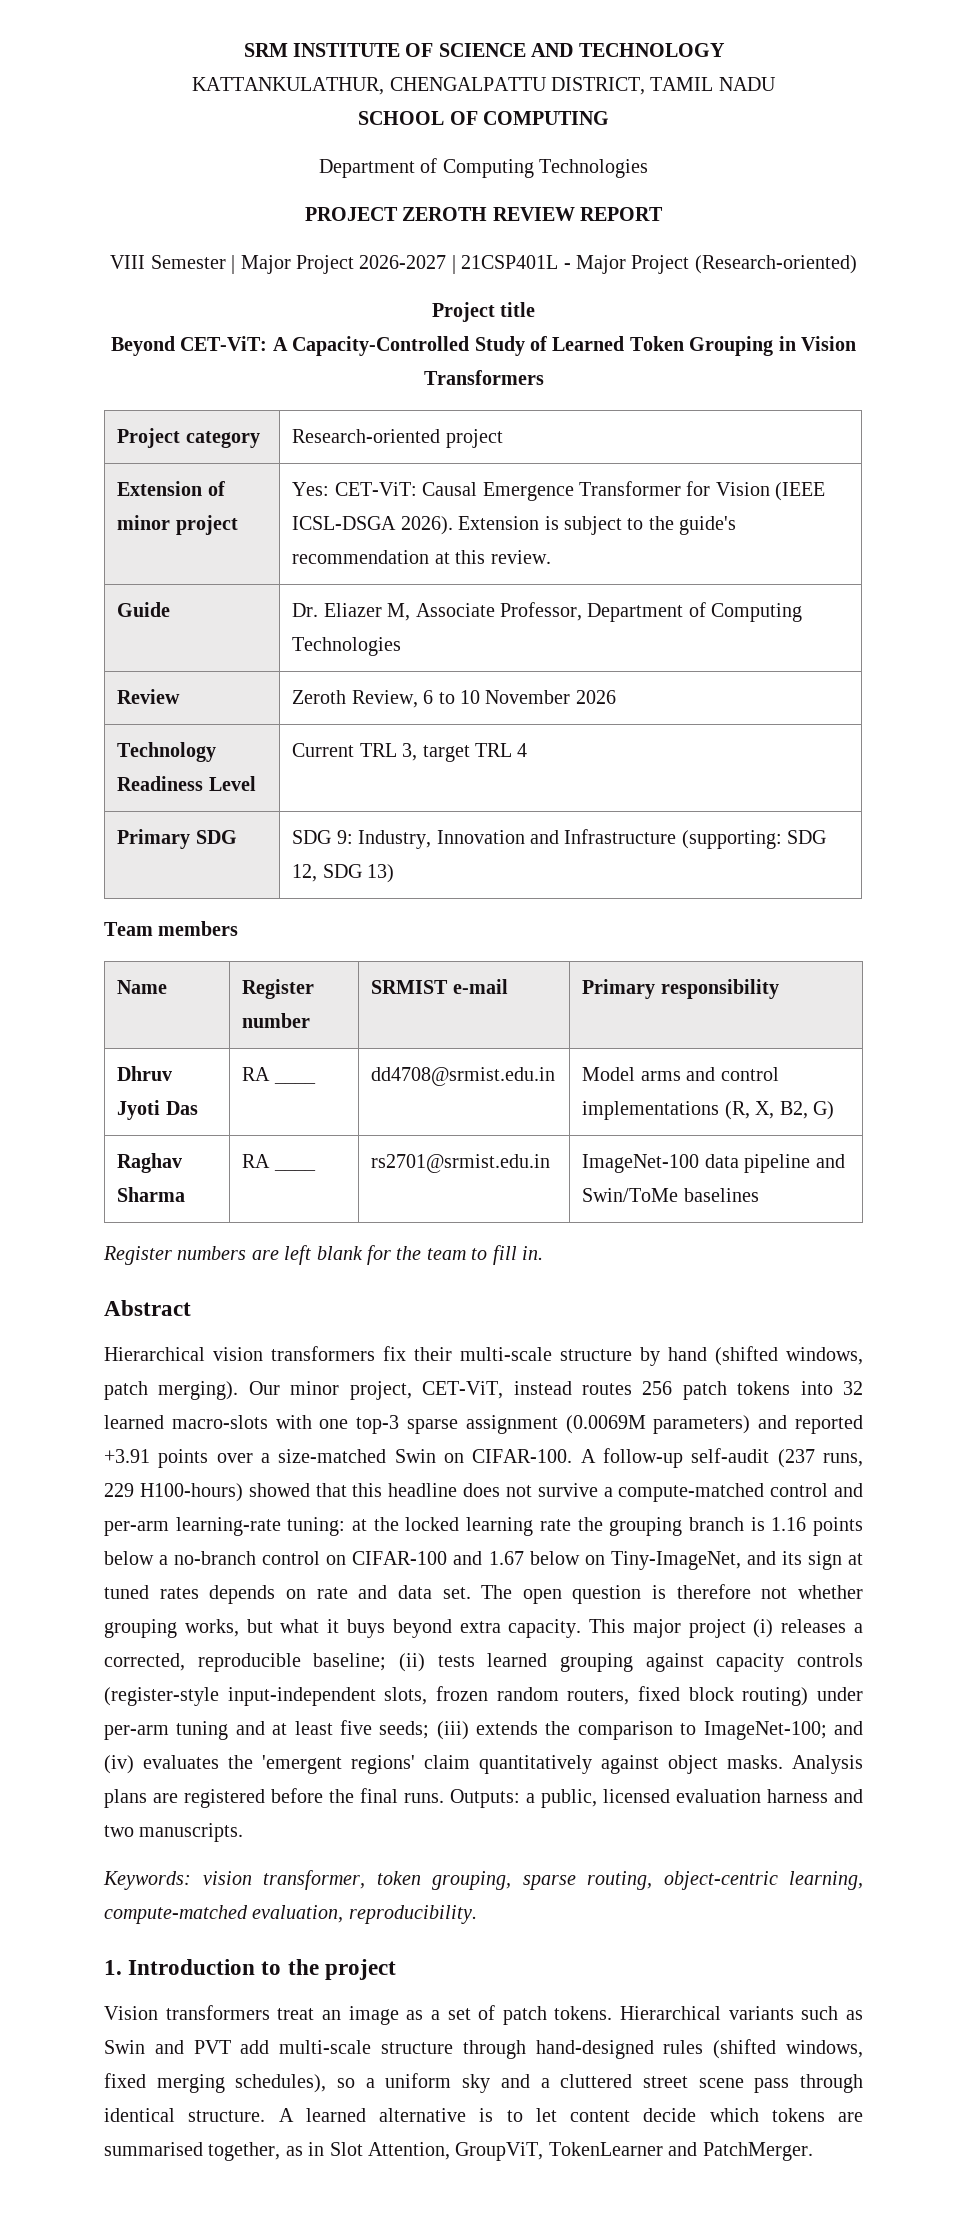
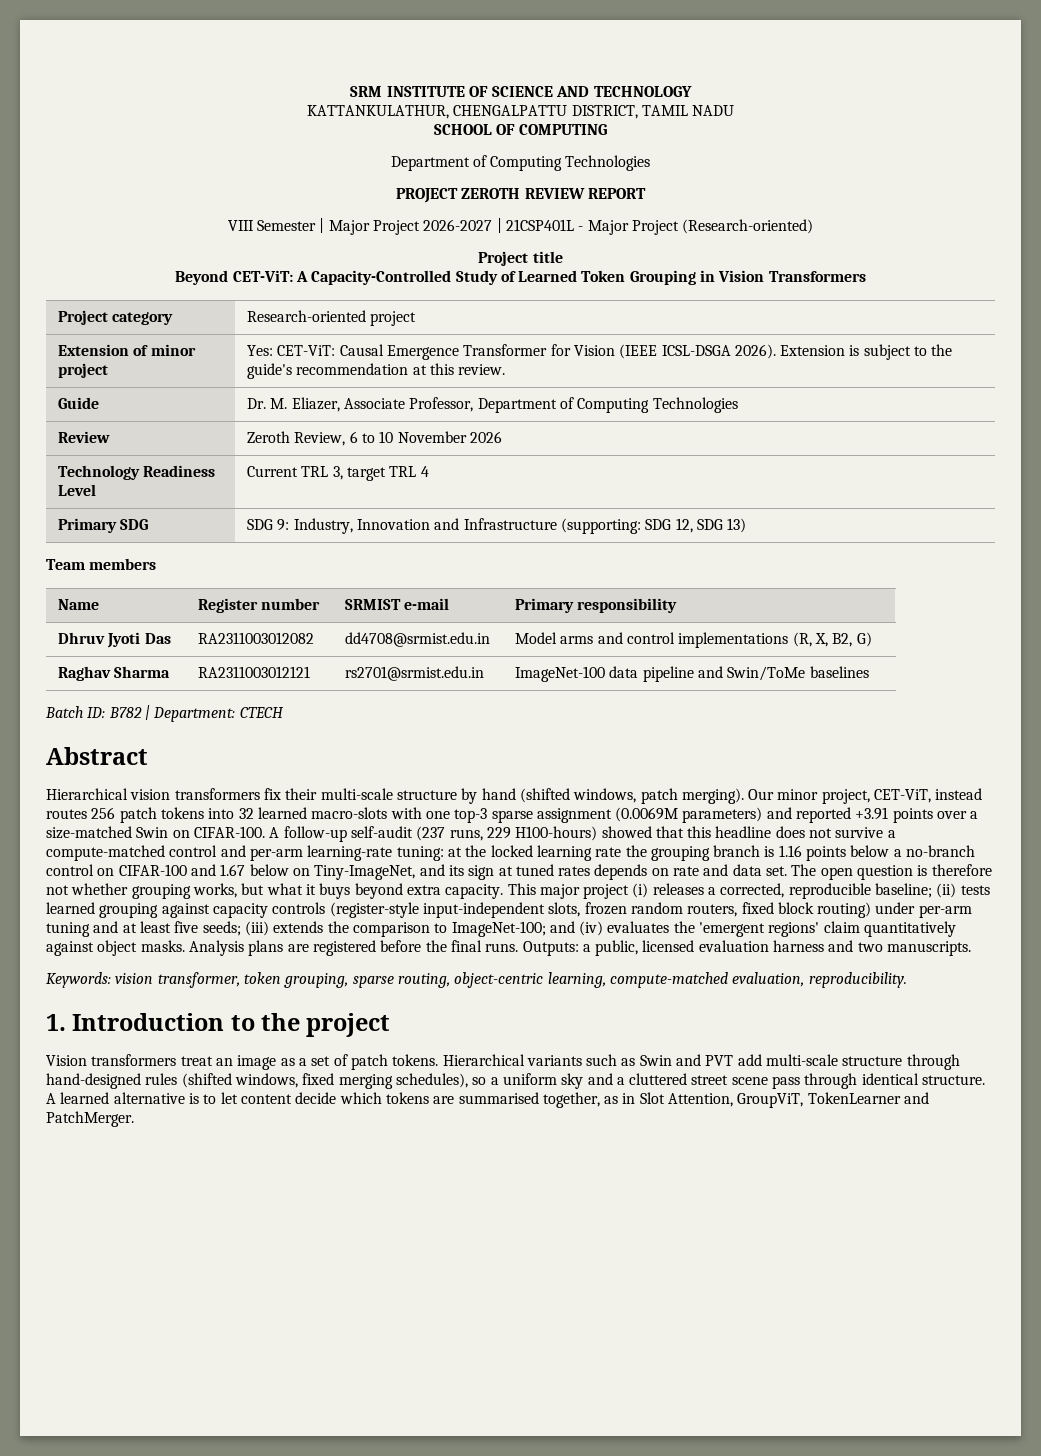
- Guide | Dr. Eliazer M, Associate Professor, Department of Computing Technologies
+ Guide | Dr. M. Eliazer, Associate Professor, Department of Computing Technologies
- Dhruv Jyoti Das | RA ____ | dd4708@srmist.edu.in | Model arms and control implementations (R, X, B2, G)
+ Dhruv Jyoti Das | RA2311003012082 | dd4708@srmist.edu.in | Model arms and control implementations (R, X, B2, G)
- Raghav Sharma | RA ____ | rs2701@srmist.edu.in | ImageNet-100 data pipeline and Swin/ToMe baselines
+ Raghav Sharma | RA2311003012121 | rs2701@srmist.edu.in | ImageNet-100 data pipeline and Swin/ToMe baselines
- Register numbers are left blank for the team to fill in.
+ Batch ID: B782 | Department: CTECH

